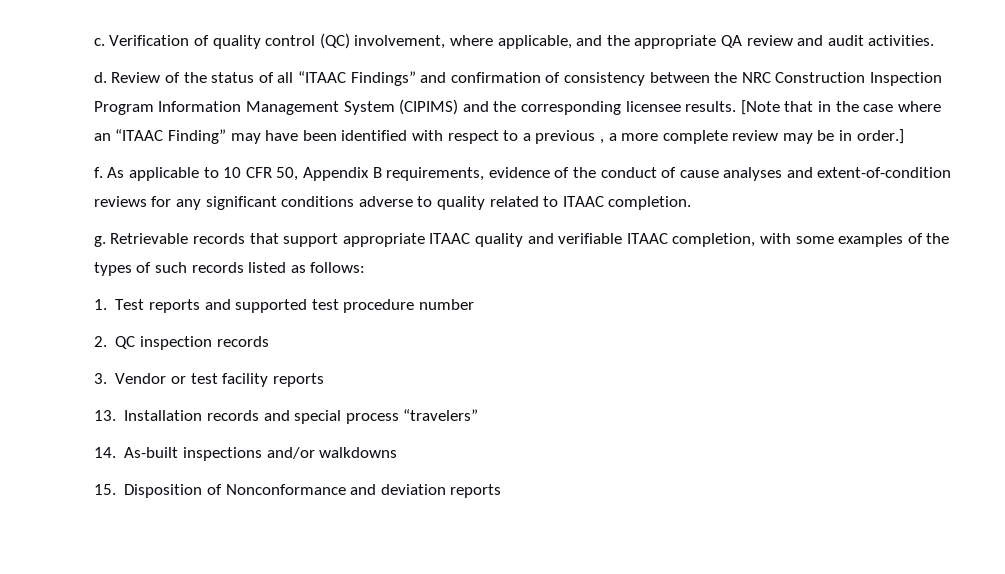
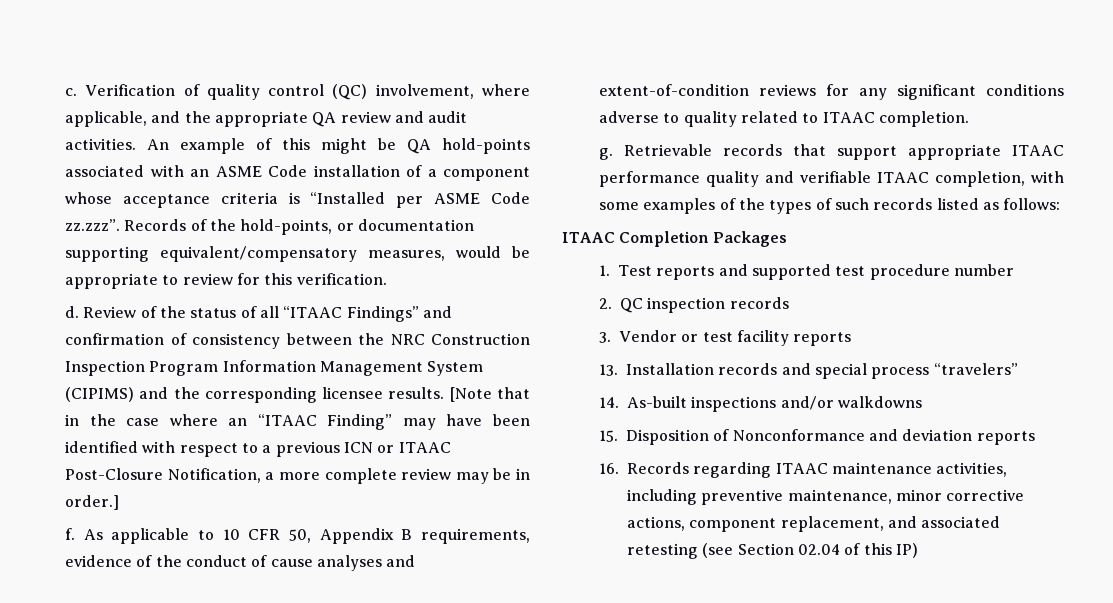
+ An example of this might be QA hold-points associated with an ASME Code installation of a component whose acceptance criteria is “Installed per ASME Code zz.zzz”. Records of the hold-points, or documentation supporting equivalent/compensatory measures, would be appropriate to review for this verification.
- [Note that in the case where an “ITAAC Finding” may have been identified with respect to a previous , a more complete review may be in order.]
+ [Note that in the case where an “ITAAC Finding” may have been identified with respect to a previous ICN or ITAAC Post-Closure Notification, a more complete review may be in order.]
- Retrievable records that support appropriate ITAAC quality and verifiable ITAAC completion, with some examples of the types of such records listed as follows:
+ Retrievable records that support appropriate ITAAC performance quality and verifiable ITAAC completion, with some examples of the types of such records listed as follows:
+ ITAAC Completion Packages
+ 16. Records regarding ITAAC maintenance activities, including preventive maintenance, minor corrective actions, component replacement, and associated retesting (see Section 02.04 of this IP)

